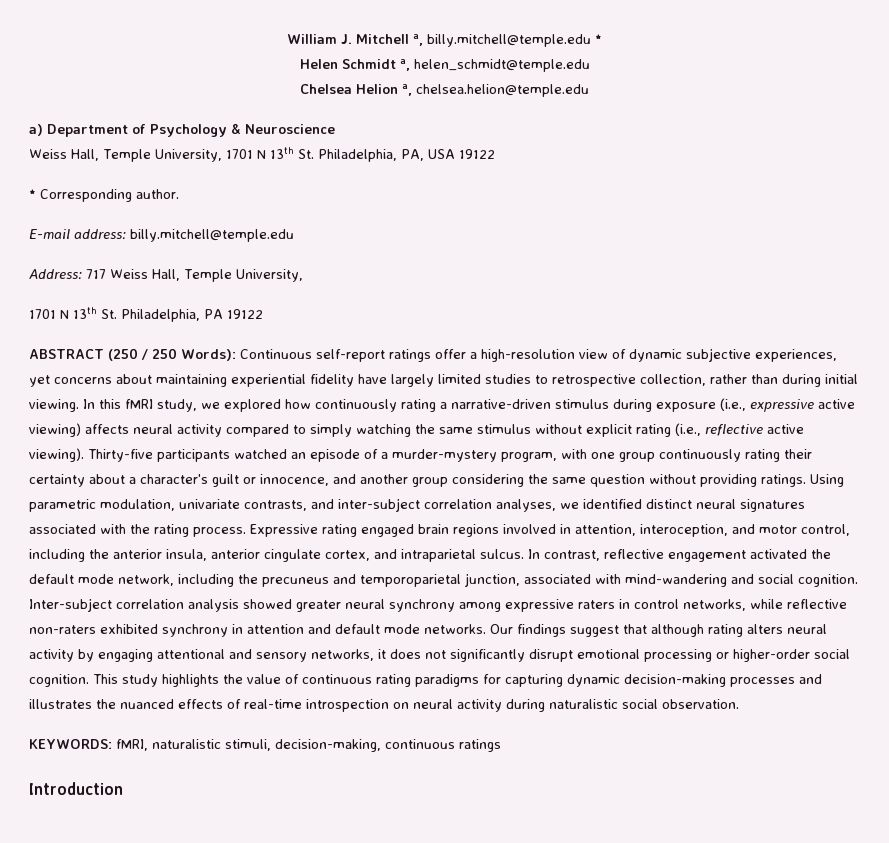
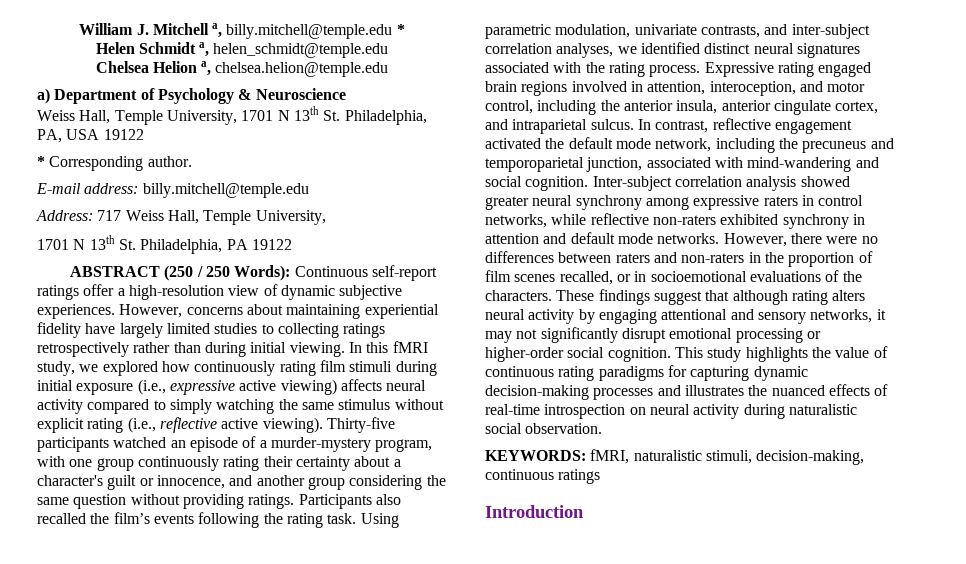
- ABSTRACT (250 / 250 Words): Continuous self-report ratings offer a high-resolution view of dynamic subjective experiences, yet concerns about maintaining experiential fidelity have largely limited studies to retrospective collection, rather than during initial viewing.
+ ABSTRACT (250 / 250 Words): Continuous self-report ratings offer a high-resolution view of dynamic subjective experiences. However, concerns about maintaining experiential fidelity have largely limited studies to collecting ratings retrospectively rather than during initial viewing.
- In this fMRI study, we explored how continuously rating a narrative-driven stimulus during exposure (i.e., expressive active viewing) affects neural activity compared to simply watching the same stimulus without explicit rating (i.e., reflective active viewing).
+ In this fMRI study, we explored how continuously rating film stimuli during initial exposure (i.e., expressive active viewing) affects neural activity compared to simply watching the same stimulus without explicit rating (i.e., reflective active viewing).
+ Participants also recalled the film’s events following the rating task.
- Our findings suggest that although rating alters neural activity by engaging attentional and sensory networks, it does not significantly disrupt emotional processing or higher-order social cognition.
+ However, there were no differences between raters and non-raters in the proportion of film scenes recalled, or in socioemotional evaluations of the characters. These findings suggest that although rating alters neural activity by engaging attentional and sensory networks, it may not significantly disrupt emotional processing or higher-order social cognition.

